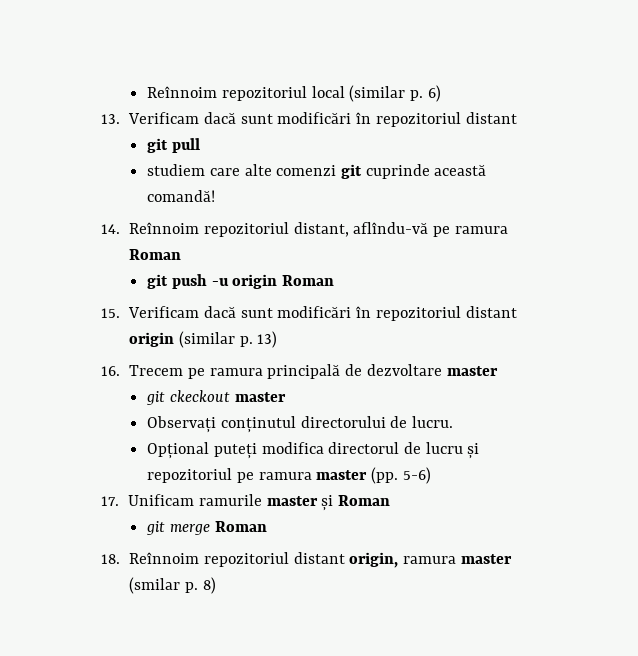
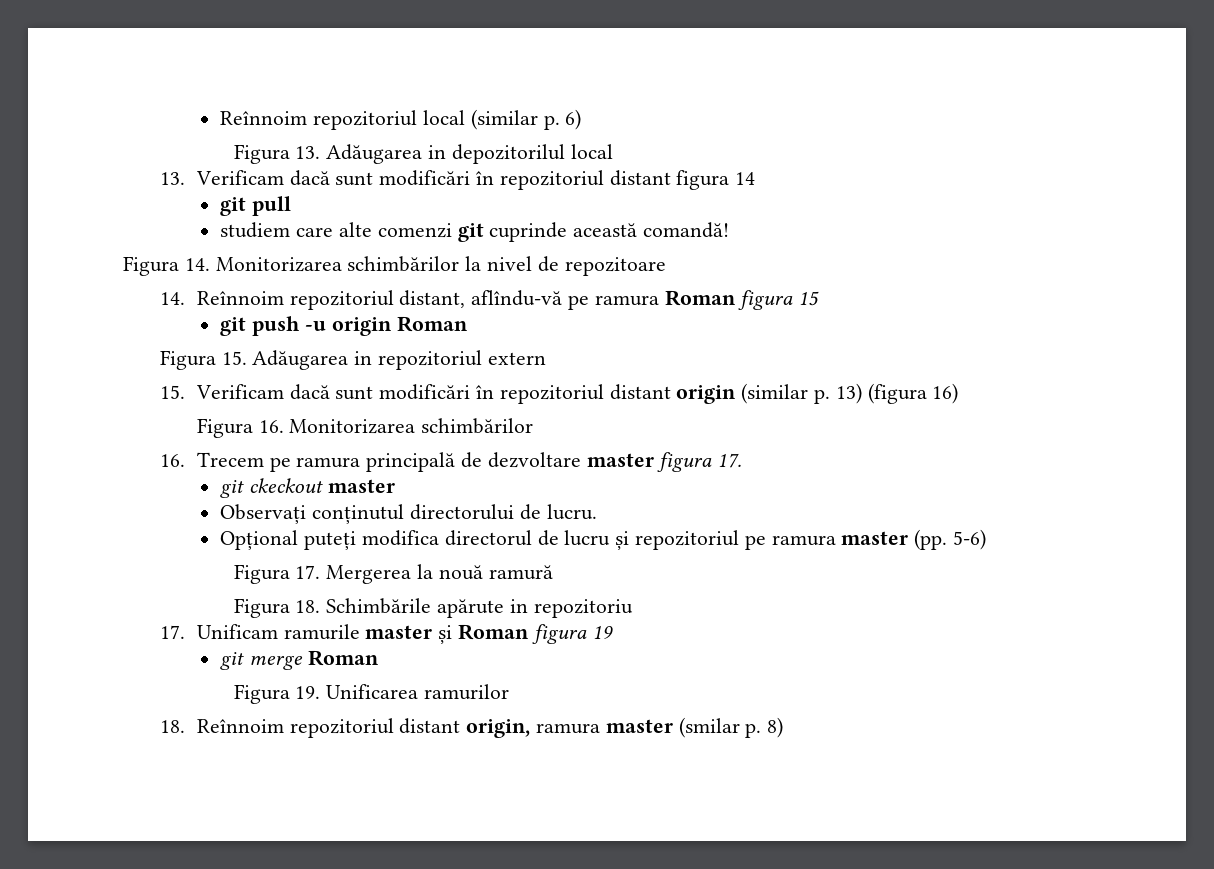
+ Figura 13. Adăugarea in depozitorilul local
- 13. Verificam dacă sunt modificări în repozitoriul distant
+ 13. Verificam dacă sunt modificări în repozitoriul distant figura 14
+ Figura 14. Monitorizarea schimbărilor la nivel de repozitoare
- 14. Reînnoim repozitoriul distant, aflîndu-vă pe ramura Roman
+ 14. Reînnoim repozitoriul distant, aflîndu-vă pe ramura Roman figura 15
+ Figura 15. Adăugarea in repozitoriul extern
- 15. Verificam dacă sunt modificări în repozitoriul distant origin (similar p. 13)
+ 15. Verificam dacă sunt modificări în repozitoriul distant origin (similar p. 13) (figura 16)
+ Figura 16. Monitorizarea schimbărilor
- 16. Trecem pe ramura principală de dezvoltare master
+ 16. Trecem pe ramura principală de dezvoltare master figura 17.
+ Figura 17. Mergerea la nouă ramură
+ Figura 18. Schimbările apărute in repozitoriu
- 17. Unificam ramurile master și Roman
+ 17. Unificam ramurile master și Roman figura 19
+ Figura 19. Unificarea ramurilor

